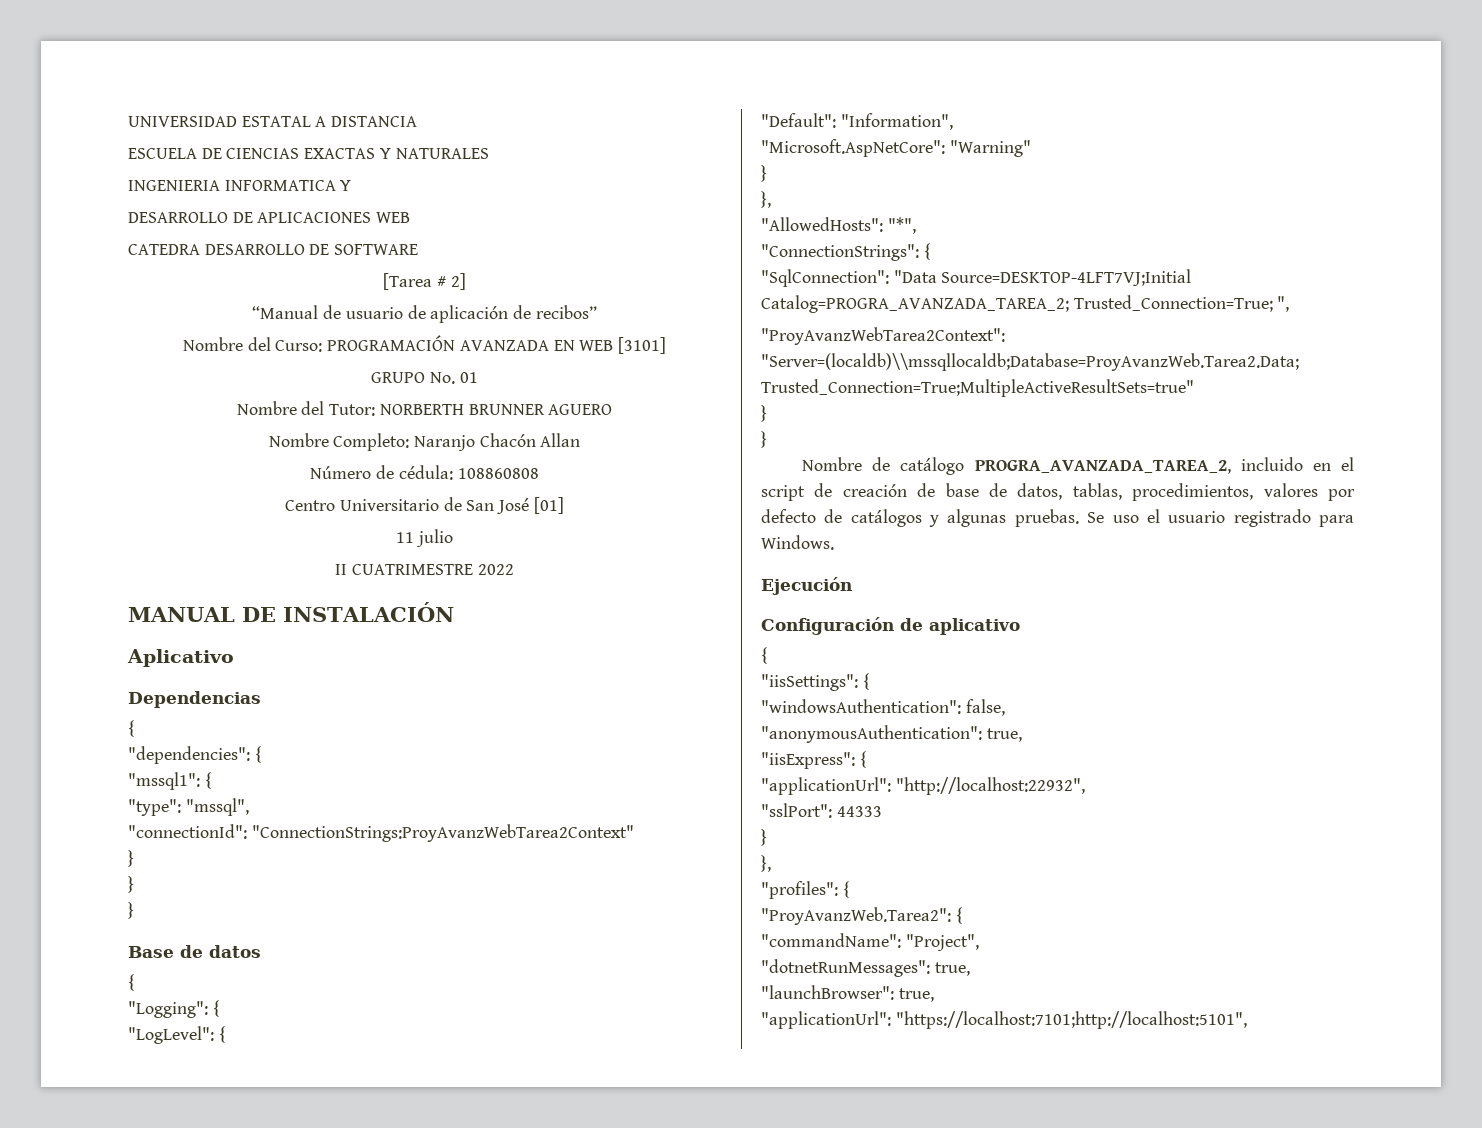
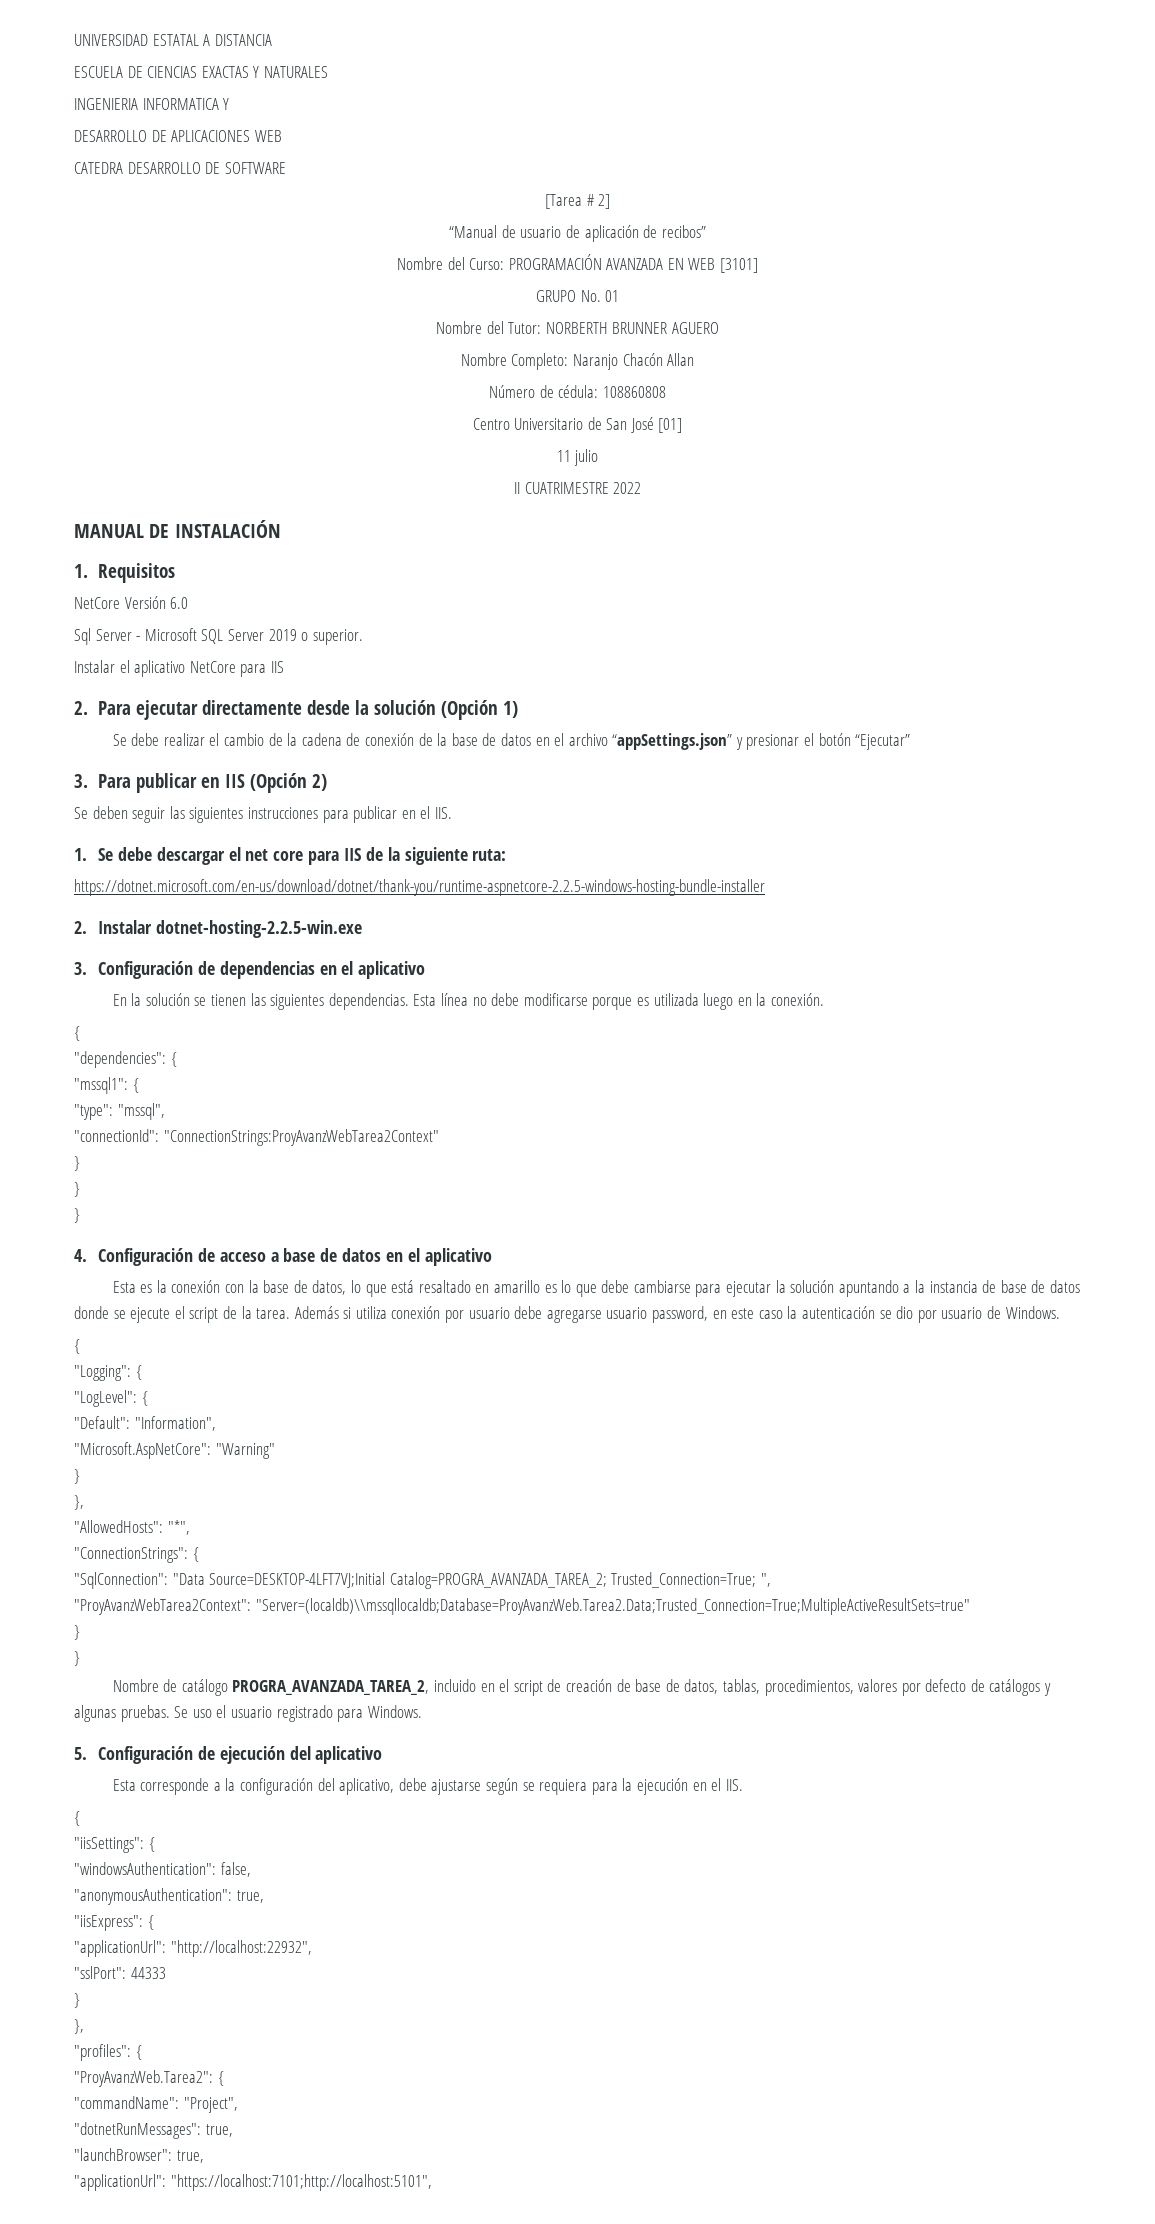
- Aplicativo
- Dependencias
+ 1. Requisitos
+ NetCore Versión 6.0
+ Sql Server - Microsoft SQL Server 2019 o superior.
+ Instalar el aplicativo NetCore para IIS
+ 2. Para ejecutar directamente desde la solución (Opción 1)
+ Se debe realizar el cambio de la cadena de conexión de la base de datos en el archivo “appSettings.json” y presionar el botón “Ejecutar”
+ 3. Para publicar en IIS (Opción 2)
+ Se deben seguir las siguientes instrucciones para publicar en el IIS.
+ 1. Se debe descargar el net core para IIS de la siguiente ruta:
+ https://dotnet.microsoft.com/en-us/download/dotnet/thank-you/runtime-aspnetcore-2.2.5-windows-hosting-bundle-installer
+ 2. Instalar dotnet-hosting-2.2.5-win.exe
+ 3. Configuración de dependencias en el aplicativo
+ En la solución se tienen las siguientes dependencias. Esta línea no debe modificarse porque es utilizada luego en la conexión.
- Base de datos
+ 4. Configuración de acceso a base de datos en el aplicativo
+ Esta es la conexión con la base de datos, lo que está resaltado en amarillo es lo que debe cambiarse para ejecutar la solución apuntando a la instancia de base de datos donde se ejecute el script de la tarea. Además si utiliza conexión por usuario debe agregarse usuario password, en este caso la autenticación se dio por usuario de Windows.
- Ejecución
- Configuración de aplicativo
+ 5. Configuración de ejecución del aplicativo
+ Esta corresponde a la configuración del aplicativo, debe ajustarse según se requiera para la ejecución en el IIS.

